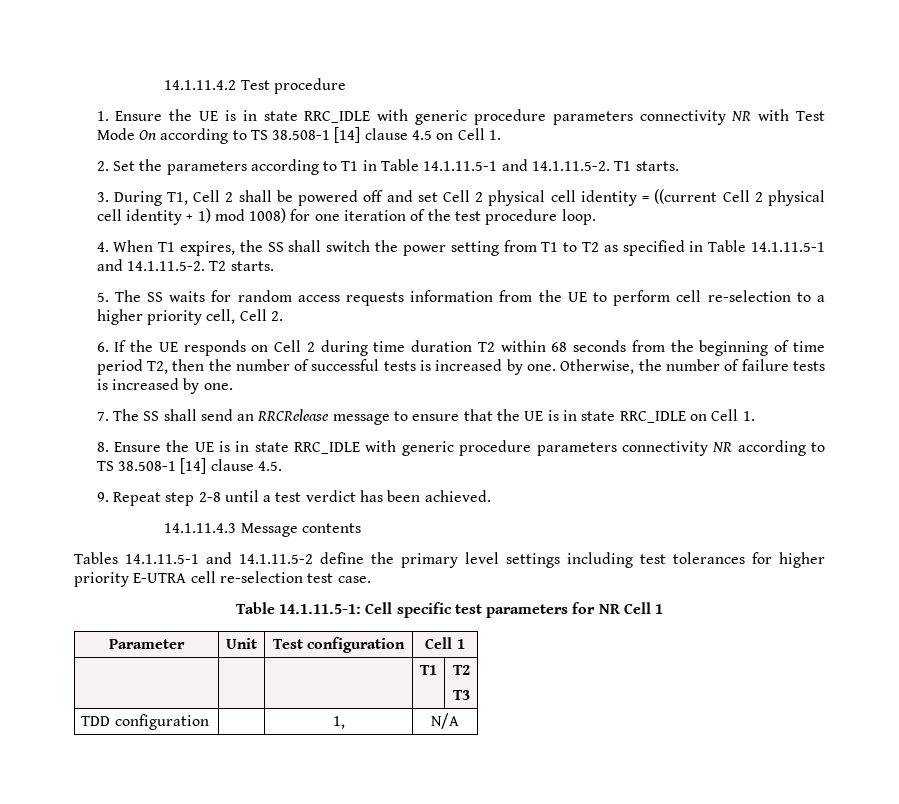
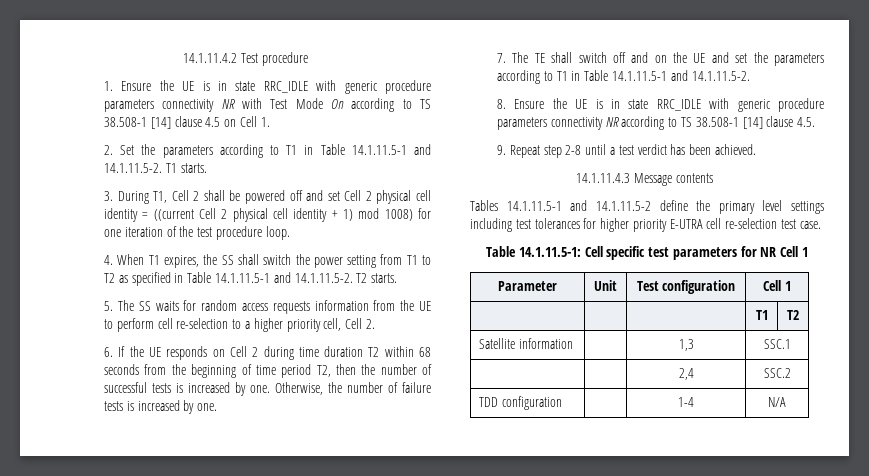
- 7. The SS shall send an RRCRelease message to ensure that the UE is in state RRC_IDLE on Cell 1.
+ 7. The TE shall switch off and on the UE and set the parameters according to T1 in Table 14.1.11.5-1 and 14.1.11.5-2.
  | | | T1 | T2
- T3
+ Satellite information | | 1,3 | SSC.1
+ | | 2,4 | SSC.2
- TDD configuration | | 1, | N/A
+ TDD configuration | | 1-4 | N/A

